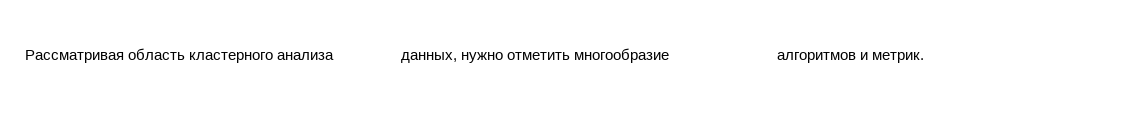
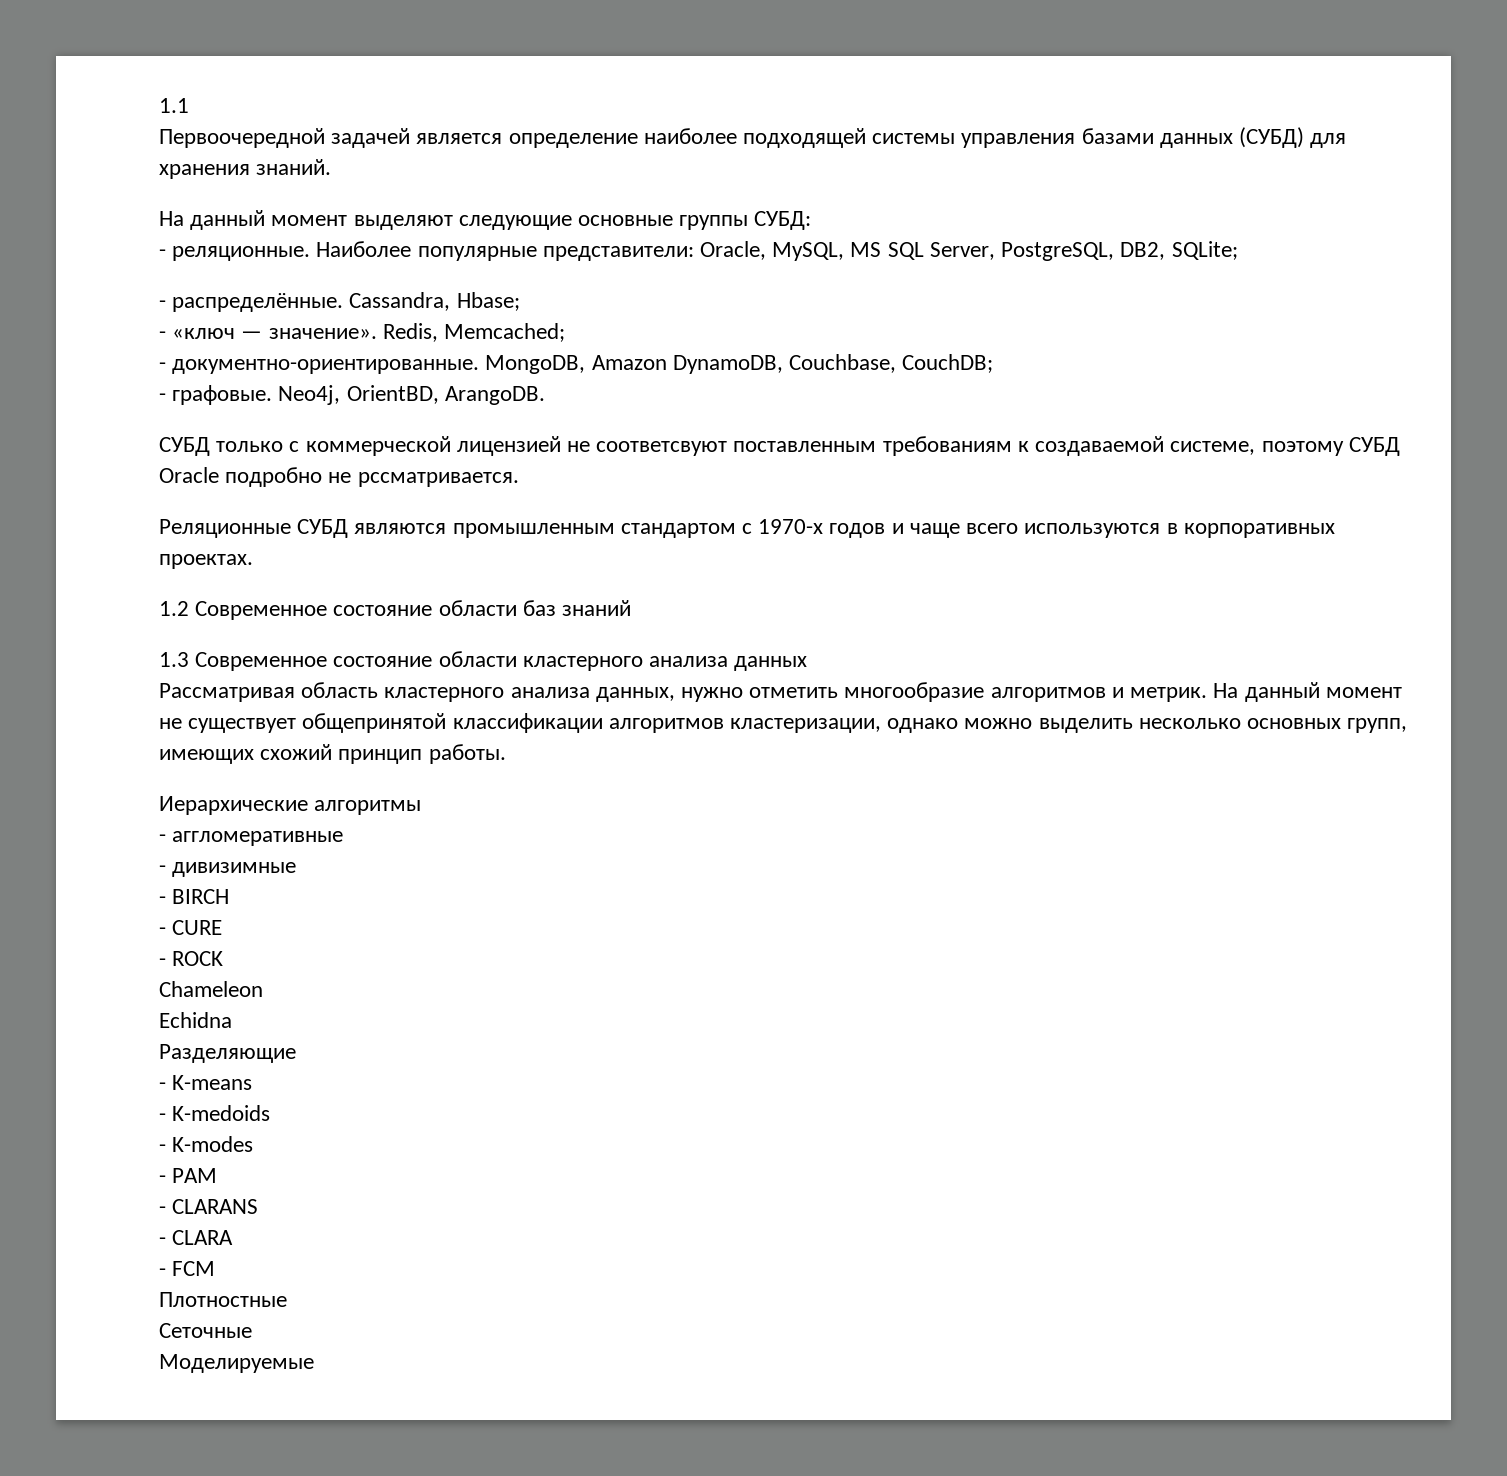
+ 1.1
+ Первоочередной задачей является определение наиболее подходящей системы управления базами данных (СУБД) для хранения знаний.
+ На данный момент выделяют следующие основные группы СУБД:
+ - реляционные. Наиболее популярные представители: Oracle, MySQL, MS SQL Server, PostgreSQL, DB2, SQLite;
+ - распределённые. Cassandra, Hbase;
+ - «ключ — значение». Redis, Memcached;
+ - документно-ориентированные. MongoDB, Amazon DynamoDB, Couchbase, CouchDB;
+ - графовые. Neo4j, OrientBD, ArangoDB.
+ СУБД только с коммерческой лицензией не соответсвуют поставленным требованиям к создаваемой системе, поэтому СУБД Oracle подробно не рссматривается.
+ Реляционные СУБД являются промышленным стандартом с 1970-х годов и чаще всего используются в корпоративных проектах.
+ 1.2 Современное состояние области баз знаний
+ 1.3 Современное состояние области кластерного анализа данных
+ На данный момент не существует общепринятой классификации алгоритмов кластеризации, однако можно выделить несколько основных групп, имеющих схожий принцип работы.
+ Иерархические алгоритмы
+ - аггломеративные
+ - дивизимные
+ - BIRCH
+ - CURE
+ - ROCK
+ Chameleon
+ Echidna
+ Разделяющие
+ - K-means
+ - K-medoids
+ - K-modes
+ - PAM
+ - CLARANS
+ - CLARA
+ - FCM
+ Плотностные
+ Сеточные
+ Моделируемые

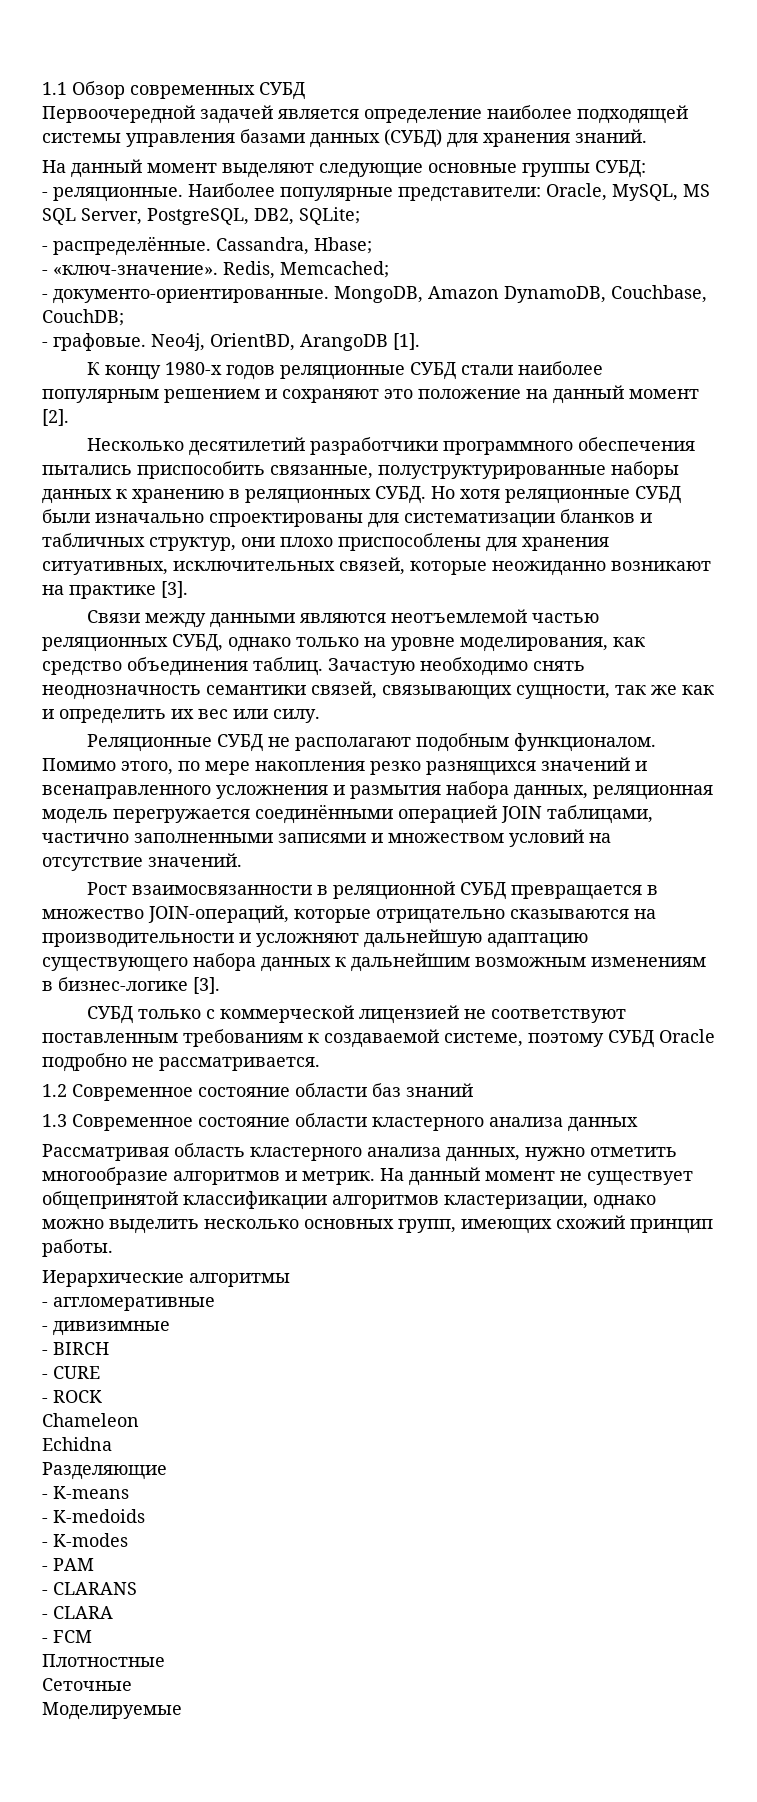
- 1.1
+ 1.1 Обзор современных СУБД
- - «ключ — значение».
+ - «ключ-значение».
- - документно-ориентированные.
+ - документо-ориентированные.
- Neo4j, OrientBD, ArangoDB.
+ Neo4j, OrientBD, ArangoDB [1].
+ К концу 1980-х годов реляционные СУБД стали наиболее популярным решением и сохраняют это положение на данный момент [2].
+ Несколько десятилетий разработчики программного обеспечения пытались приспособить связанные, полуструктурированные наборы данных к хранению в реляционных СУБД. Но хотя реляционные СУБД были изначально спроектированы для систематизации бланков и табличных структур, они плохо приспособлены для хранения ситуативных, исключительных связей, которые неожиданно возникают на практике [3].
+ Связи между данными являются неотъемлемой частью реляционных СУБД, однако только на уровне моделирования, как средство объединения таблиц. Зачастую необходимо снять неоднозначность семантики связей, связывающих сущности, так же как и определить их вес или силу.
+ Реляционные СУБД не располагают подобным функционалом. Помимо этого, по мере накопления резко разнящихся значений и всенаправленного усложнения и размытия набора данных, реляционная модель перегружается соединёнными операцией JOIN таблицами, частично заполненными записями и множеством условий на отсутствие значений.
+ Рост взаимосвязанности в реляционной СУБД превращается в множество JOIN-операций, которые отрицательно сказываются на производительности и усложняют дальнейшую адаптацию существующего набора данных к дальнейшим возможным изменениям в бизнес-логике [3].
- СУБД только с коммерческой лицензией не соответсвуют поставленным требованиям к создаваемой системе, поэтому СУБД Oracle подробно не рссматривается.
- Реляционные СУБД являются промышленным стандартом с 1970-х годов и чаще всего используются в корпоративных проектах.
+ СУБД только с коммерческой лицензией не соответствуют поставленным требованиям к создаваемой системе, поэтому СУБД Oracle подробно не рассматривается.

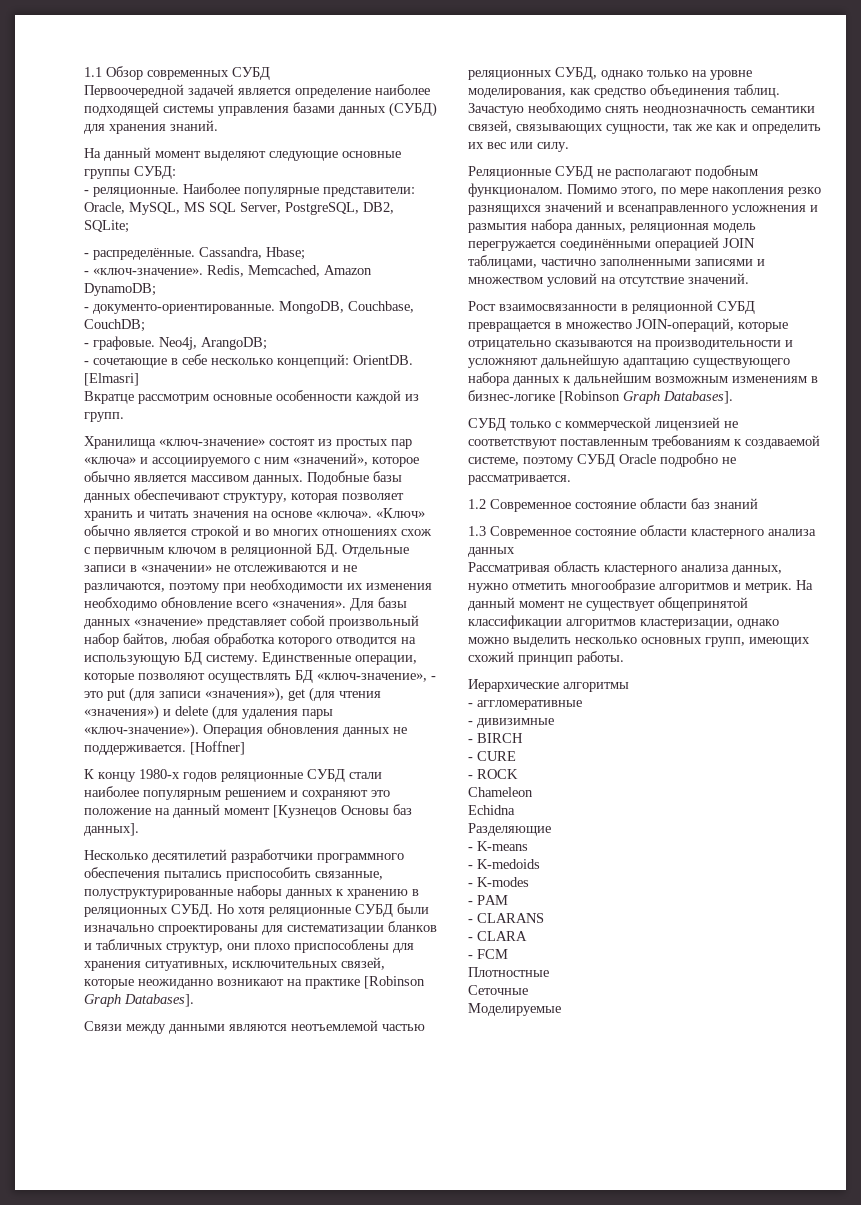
- Redis, Memcached;
+ Redis, Memcached, Amazon DynamoDB;
- MongoDB, Amazon DynamoDB, Couchbase, CouchDB;
+ MongoDB, Couchbase, CouchDB;
- Neo4j, OrientBD, ArangoDB [1].
+ Neo4j, ArangoDB;
+ - сочетающие в себе несколько концепций: OrientDB. [Elmasri]
+ Вкратце рассмотрим основные особенности каждой из групп.
+ Хранилища «ключ-значение» состоят из простых пар «ключа» и ассоциируемого с ним «значений», которое обычно является массивом данных. Подобные базы данных обеспечивают структуру, которая позволяет хранить и читать значения на основе «ключа». «Ключ» обычно является строкой и во многих отношениях схож с первичным ключом в реляционной БД. Отдельные записи в «значении» не отслеживаются и не различаются, поэтому при необходимости их изменения необходимо обновление всего «значения». Для базы данных «значение» представляет собой произвольный набор байтов, любая обработка которого отводится на использующую БД систему. Единственные операции, которые позволяют осуществлять БД «ключ-значение», - это put (для записи «значения»), get (для чтения «значения») и delete (для удаления пары «ключ-значение»). Операция обновления данных не поддерживается. [Hoffner]
- К концу 1980-х годов реляционные СУБД стали наиболее популярным решением и сохраняют это положение на данный момент [2].
+ К концу 1980-х годов реляционные СУБД стали наиболее популярным решением и сохраняют это положение на данный момент [Кузнецов Основы баз данных].
- Но хотя реляционные СУБД были изначально спроектированы для систематизации бланков и табличных структур, они плохо приспособлены для хранения ситуативных, исключительных связей, которые неожиданно возникают на практике [3].
+ Но хотя реляционные СУБД были изначально спроектированы для систематизации бланков и табличных структур, они плохо приспособлены для хранения ситуативных, исключительных связей, которые неожиданно возникают на практике [Robinson Graph Databases].
- Рост взаимосвязанности в реляционной СУБД превращается в множество JOIN-операций, которые отрицательно сказываются на производительности и усложняют дальнейшую адаптацию существующего набора данных к дальнейшим возможным изменениям в бизнес-логике [3].
+ Рост взаимосвязанности в реляционной СУБД превращается в множество JOIN-операций, которые отрицательно сказываются на производительности и усложняют дальнейшую адаптацию существующего набора данных к дальнейшим возможным изменениям в бизнес-логике [Robinson Graph Databases].

